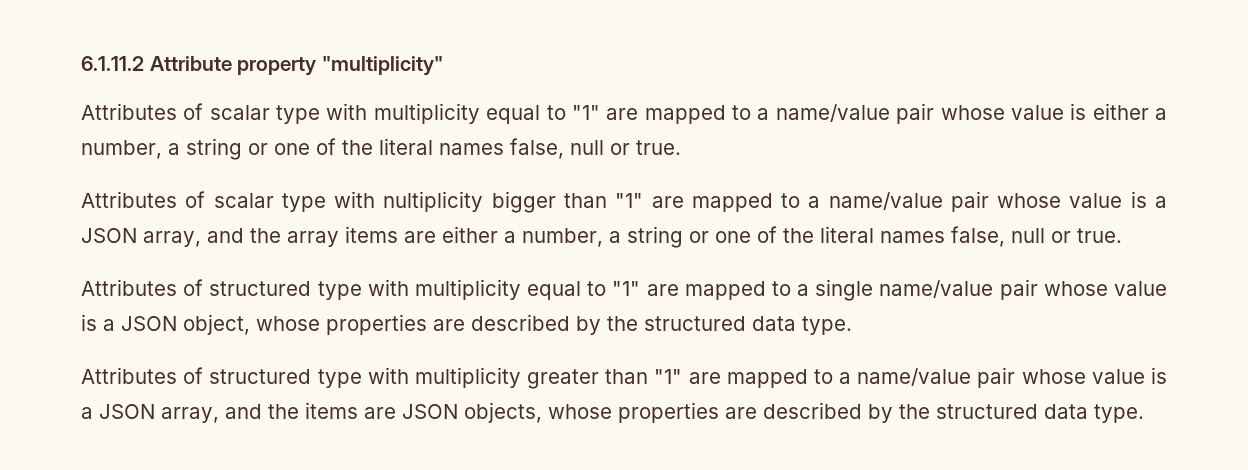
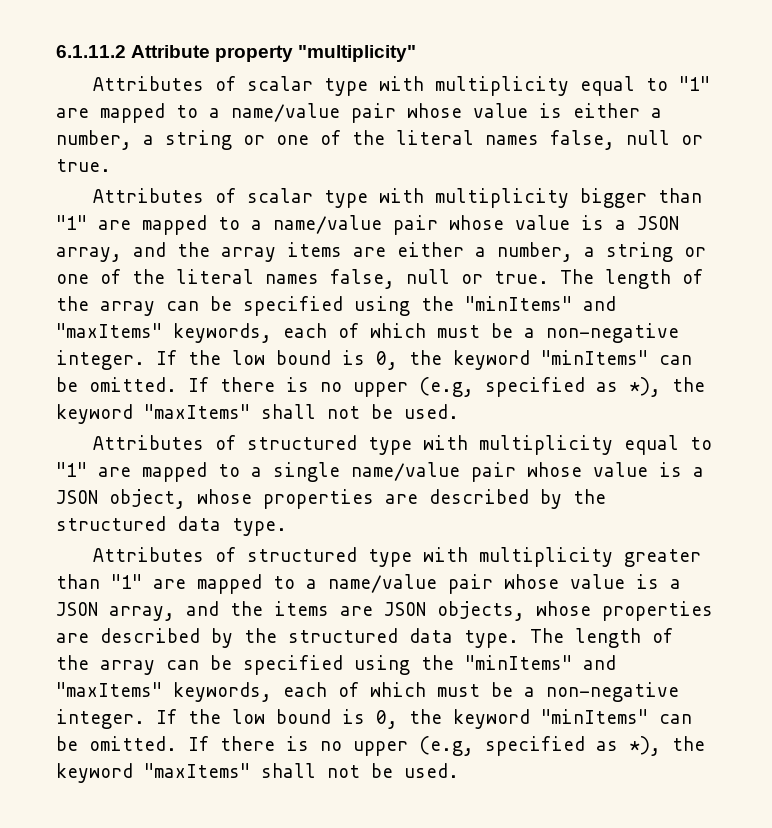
- Attributes of scalar type with nultiplicity bigger than "1" are mapped to a name/value pair whose value is a JSON array, and the array items are either a number, a string or one of the literal names false, null or true.
+ Attributes of scalar type with multiplicity bigger than "1" are mapped to a name/value pair whose value is a JSON array, and the array items are either a number, a string or one of the literal names false, null or true. The length of the array can be specified using the "minItems" and "maxItems" keywords, each of which must be a non-negative integer. If the low bound is 0, the keyword "minItems" can be omitted. If there is no upper (e.g, specified as *), the keyword "maxItems" shall not be used.
- Attributes of structured type with multiplicity greater than "1" are mapped to a name/value pair whose value is a JSON array, and the items are JSON objects, whose properties are described by the structured data type.
+ Attributes of structured type with multiplicity greater than "1" are mapped to a name/value pair whose value is a JSON array, and the items are JSON objects, whose properties are described by the structured data type. The length of the array can be specified using the "minItems" and "maxItems" keywords, each of which must be a non-negative integer. If the low bound is 0, the keyword "minItems" can be omitted. If there is no upper (e.g, specified as *), the keyword "maxItems" shall not be used.

